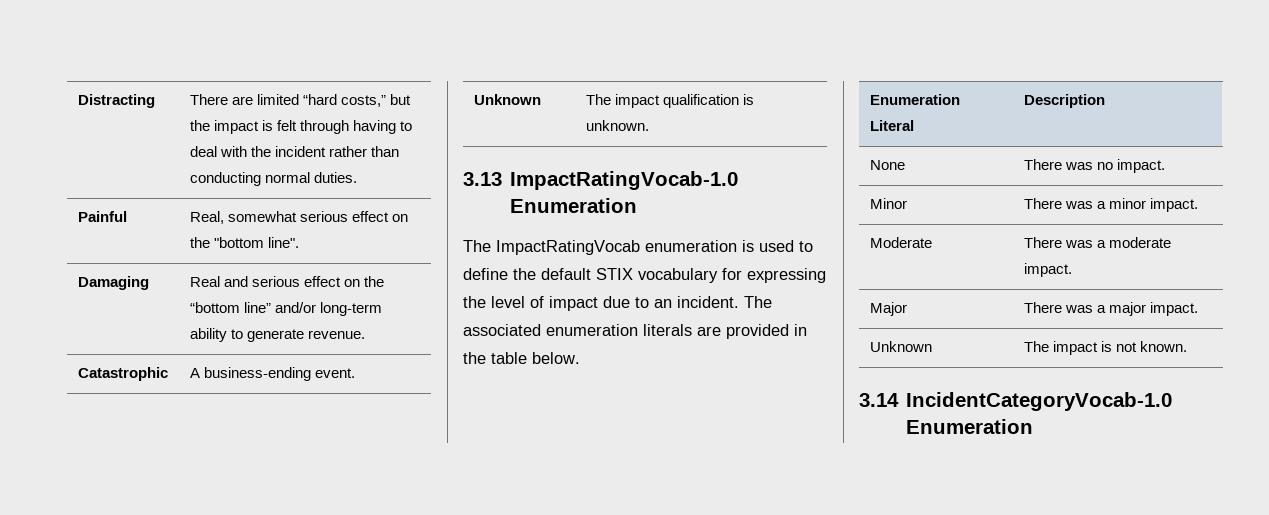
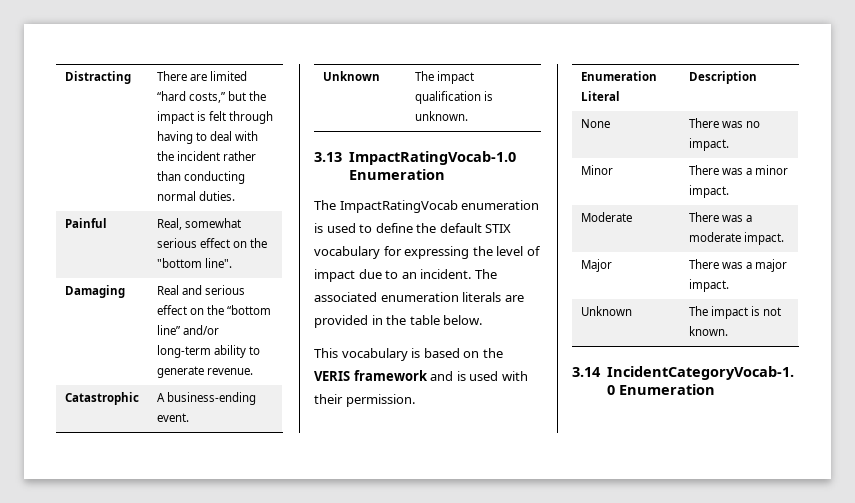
+ This vocabulary is based on the VERIS framework and is used with their permission.

